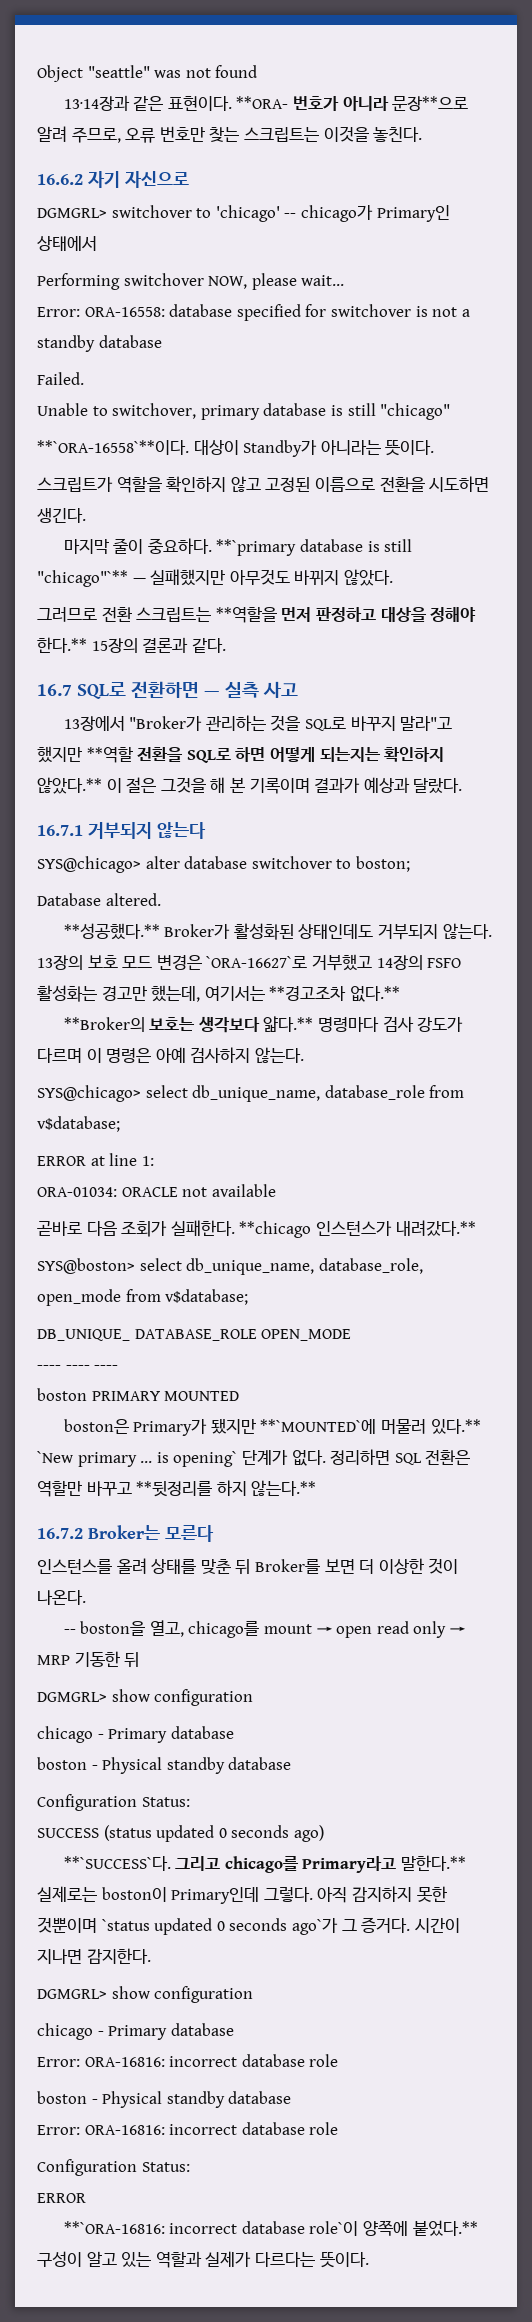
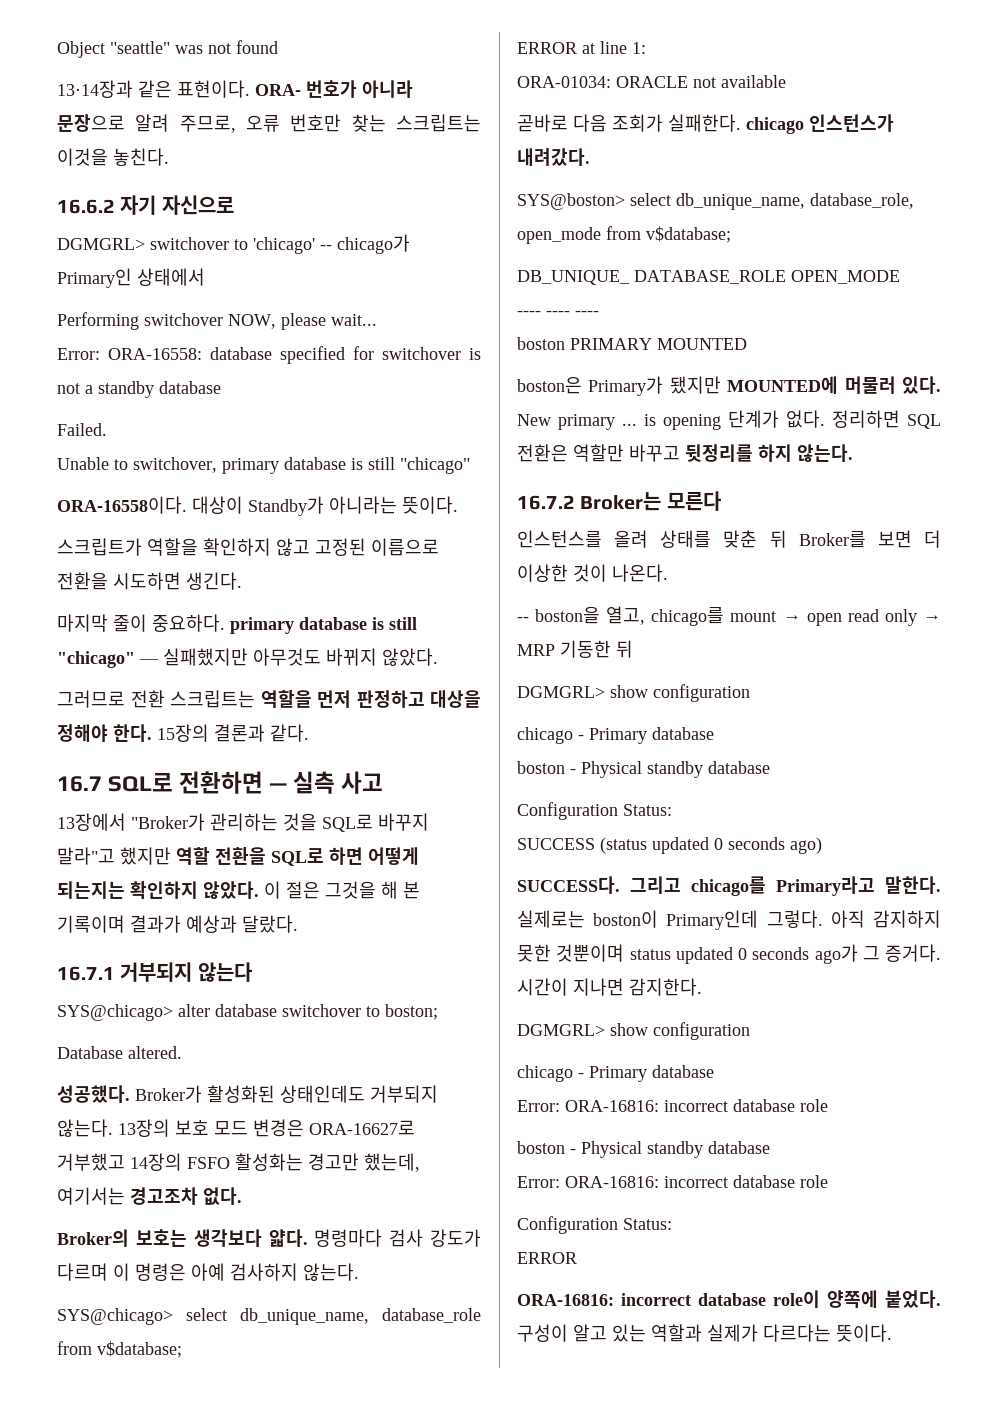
- **ORA- 번호가 아니라 문장**으로 알려 주므로, 오류 번호만 찾는 스크립트는 이것을 놓친다.
+ ORA- 번호가 아니라 문장으로 알려 주므로, 오류 번호만 찾는 스크립트는 이것을 놓친다.
- **`ORA-16558`**이다.
+ ORA-16558이다.
- 마지막 줄이 중요하다. **`primary database is still "chicago"`** — 실패했지만 아무것도 바뀌지 않았다.
+ 마지막 줄이 중요하다. primary database is still "chicago" — 실패했지만 아무것도 바뀌지 않았다.
- 그러므로 전환 스크립트는 **역할을 먼저 판정하고 대상을 정해야 한다.** 15장의 결론과 같다.
+ 그러므로 전환 스크립트는 역할을 먼저 판정하고 대상을 정해야 한다. 15장의 결론과 같다.
- 13장에서 "Broker가 관리하는 것을 SQL로 바꾸지 말라"고 했지만 **역할 전환을 SQL로 하면 어떻게 되는지는 확인하지 않았다.** 이 절은 그것을 해 본 기록이며 결과가 예상과 달랐다.
+ 13장에서 "Broker가 관리하는 것을 SQL로 바꾸지 말라"고 했지만 역할 전환을 SQL로 하면 어떻게 되는지는 확인하지 않았다. 이 절은 그것을 해 본 기록이며 결과가 예상과 달랐다.
- **성공했다.** Broker가 활성화된 상태인데도 거부되지 않는다.
+ 성공했다. Broker가 활성화된 상태인데도 거부되지 않는다.
- 13장의 보호 모드 변경은 `ORA-16627`로 거부했고 14장의 FSFO 활성화는 경고만 했는데, 여기서는 **경고조차 없다.**
- **Broker의 보호는 생각보다 얇다.** 명령마다 검사 강도가 다르며 이 명령은 아예 검사하지 않는다.
+ 13장의 보호 모드 변경은 ORA-16627로 거부했고 14장의 FSFO 활성화는 경고만 했는데, 여기서는 경고조차 없다.
+ Broker의 보호는 생각보다 얇다. 명령마다 검사 강도가 다르며 이 명령은 아예 검사하지 않는다.
- 곧바로 다음 조회가 실패한다. **chicago 인스턴스가 내려갔다.**
+ 곧바로 다음 조회가 실패한다. chicago 인스턴스가 내려갔다.
- boston은 Primary가 됐지만 **`MOUNTED`에 머물러 있다.** `New primary ... is opening` 단계가 없다.
+ boston은 Primary가 됐지만 MOUNTED에 머물러 있다. New primary ... is opening 단계가 없다.
- 정리하면 SQL 전환은 역할만 바꾸고 **뒷정리를 하지 않는다.**
+ 정리하면 SQL 전환은 역할만 바꾸고 뒷정리를 하지 않는다.
- **`SUCCESS`다.
+ SUCCESS다.
- 그리고 chicago를 Primary라고 말한다.** 실제로는 boston이 Primary인데 그렇다.
+ 그리고 chicago를 Primary라고 말한다. 실제로는 boston이 Primary인데 그렇다.
- 아직 감지하지 못한 것뿐이며 `status updated 0 seconds ago`가 그 증거다.
+ 아직 감지하지 못한 것뿐이며 status updated 0 seconds ago가 그 증거다.
- **`ORA-16816: incorrect database role`이 양쪽에 붙었다.** 구성이 알고 있는 역할과 실제가 다르다는 뜻이다.
+ ORA-16816: incorrect database role이 양쪽에 붙었다. 구성이 알고 있는 역할과 실제가 다르다는 뜻이다.

